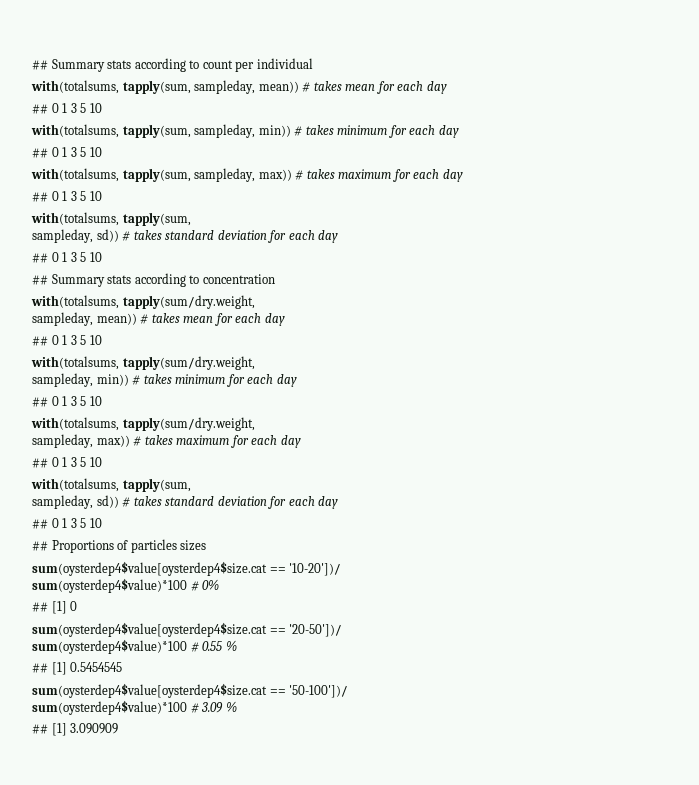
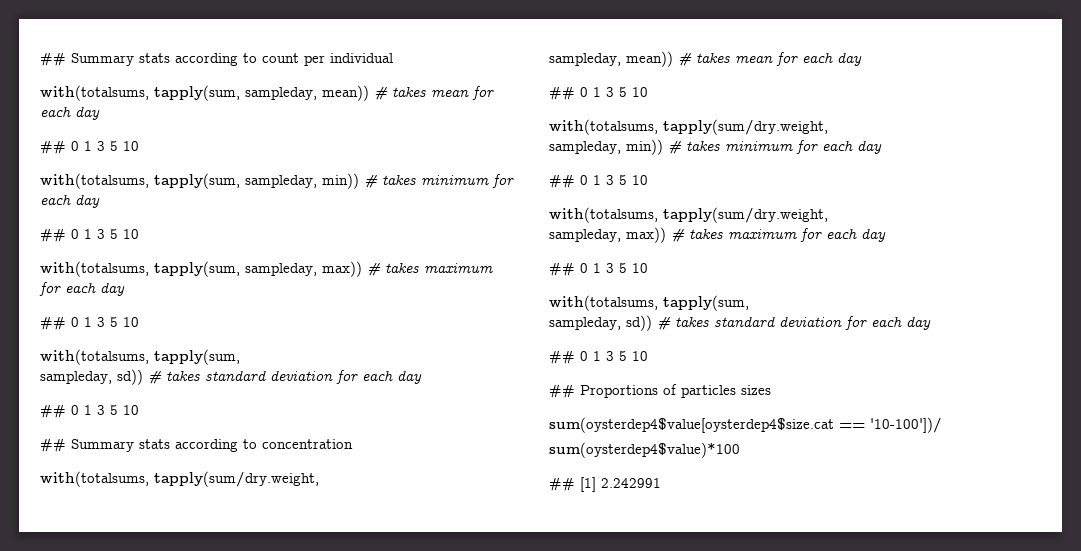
- sum(oysterdep4$value[oysterdep4$size.cat == '10-20'])/
- sum(oysterdep4$value)*100 # 0%
- ## [1] 0
- sum(oysterdep4$value[oysterdep4$size.cat == '20-50'])/
- sum(oysterdep4$value)*100 # 0.55 %
- ## [1] 0.5454545
- sum(oysterdep4$value[oysterdep4$size.cat == '50-100'])/
- sum(oysterdep4$value)*100 # 3.09 %
- ## [1] 3.090909
+ sum(oysterdep4$value[oysterdep4$size.cat == '10-100'])/
+ sum(oysterdep4$value)*100
+ ## [1] 2.242991

